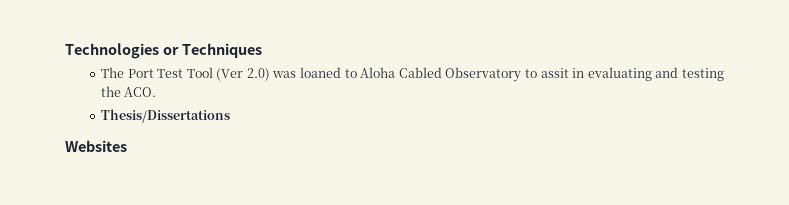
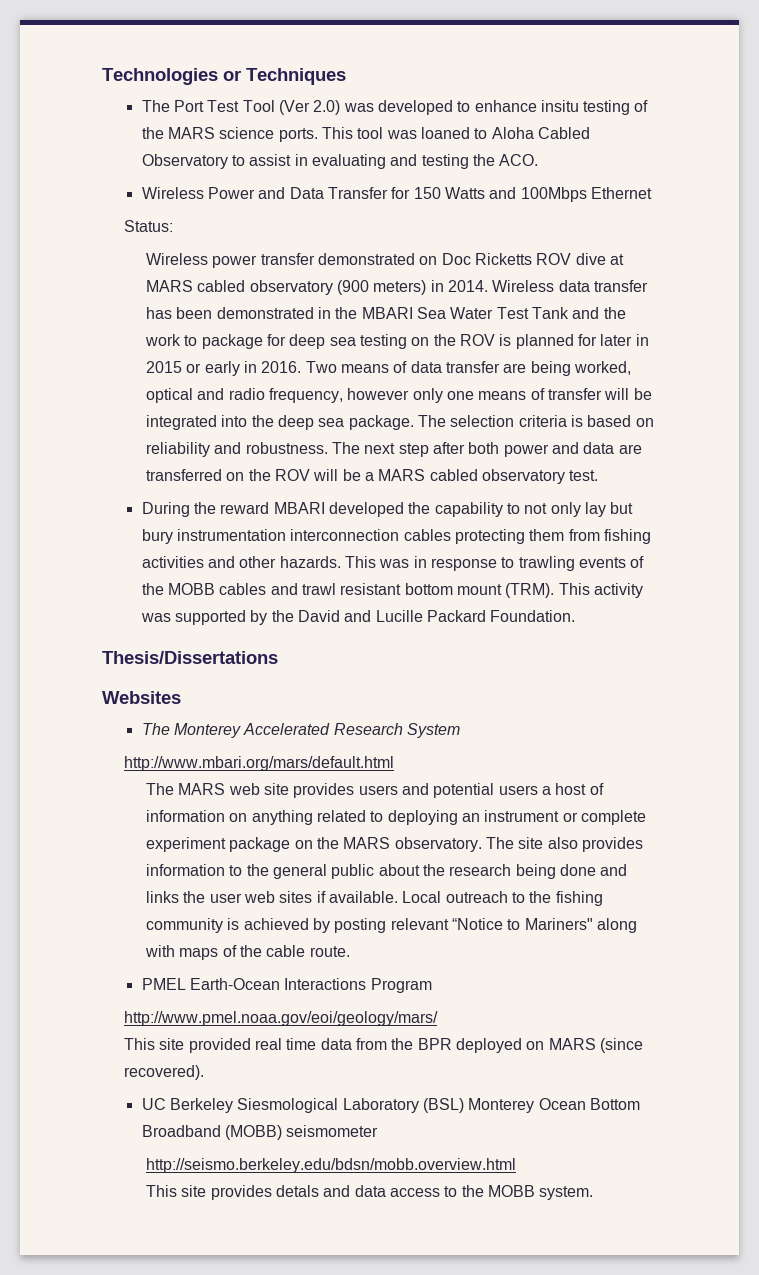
- The Port Test Tool (Ver 2.0) was loaned to Aloha Cabled Observatory to assit in evaluating and testing the ACO.
+ The Port Test Tool (Ver 2.0) was developed to enhance insitu testing of the MARS science ports. This tool was loaned to Aloha Cabled Observatory to assist in evaluating and testing the ACO.
+ Wireless Power and Data Transfer for 150 Watts and 100Mbps Ethernet
+ Status:
+ Wireless power transfer demonstrated on Doc Ricketts ROV dive at MARS cabled observatory (900 meters) in 2014. Wireless data transfer has been demonstrated in the MBARI Sea Water Test Tank and the work to package for deep sea testing on the ROV is planned for later in 2015 or early in 2016. Two means of data transfer are being worked, optical and radio frequency, however only one means of transfer will be integrated into the deep sea package. The selection criteria is based on reliability and robustness. The next step after both power and data are transferred on the ROV will be a MARS cabled observatory test.
+ During the reward MBARI developed the capability to not only lay but bury instrumentation interconnection cables protecting them from fishing activities and other hazards. This was in response to trawling events of the MOBB cables and trawl resistant bottom mount (TRM). This activity was supported by the David and Lucille Packard Foundation.
  Thesis/Dissertations
  Websites
+ The Monterey Accelerated Research System
+ http://www.mbari.org/mars/default.html
+ The MARS web site provides users and potential users a host of information on anything related to deploying an instrument or complete experiment package on the MARS observatory. The site also provides information to the general public about the research being done and links the user web sites if available. Local outreach to the fishing community is achieved by posting relevant “Notice to Mariners" along with maps of the cable route.
+ PMEL Earth-Ocean Interactions Program
+ http://www.pmel.noaa.gov/eoi/geology/mars/
+ This site provided real time data from the BPR deployed on MARS (since recovered).
+ UC Berkeley Siesmological Laboratory (BSL) Monterey Ocean Bottom Broadband (MOBB) seismometer
+ http://seismo.berkeley.edu/bdsn/mobb.overview.html
+ This site provides detals and data access to the MOBB system.

